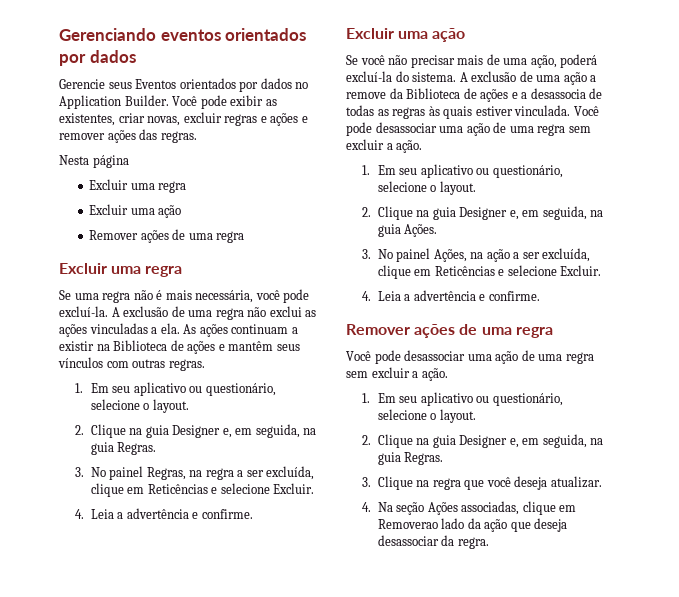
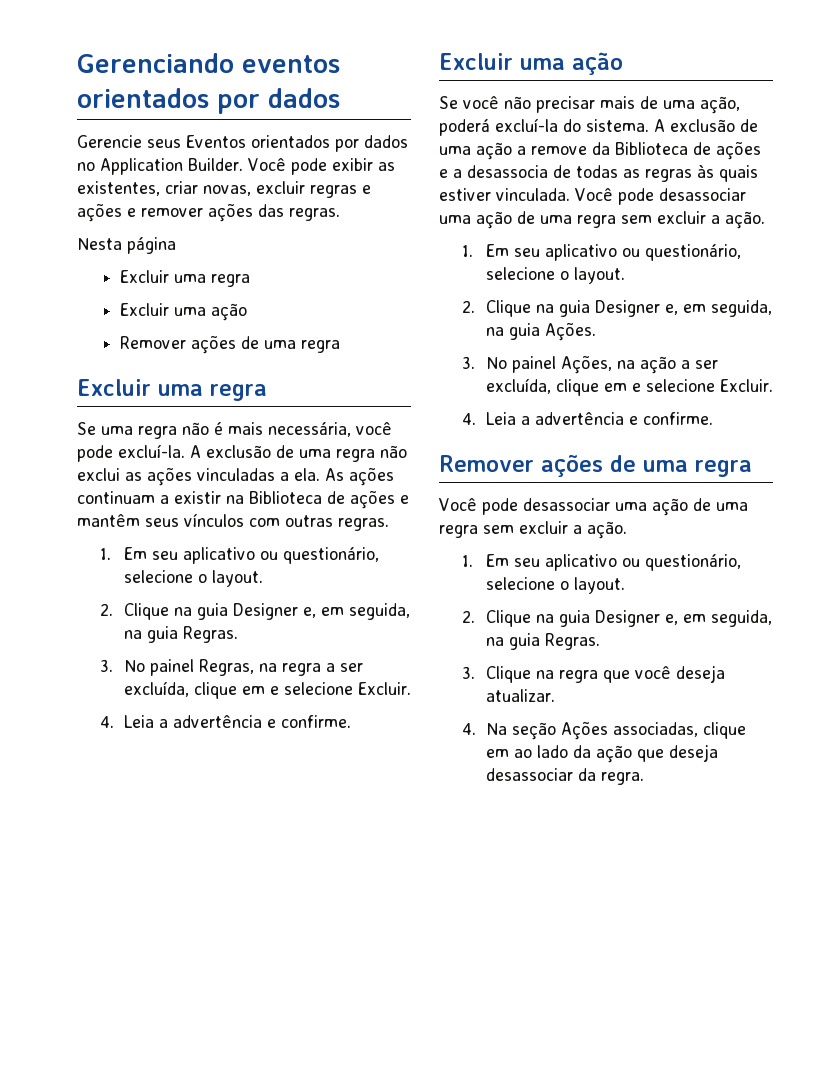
- 3. No painel Regras, na regra a ser excluída, clique em Reticências e selecione Excluir.
+ 3. No painel Regras, na regra a ser excluída, clique em e selecione Excluir.
- 3. No painel Ações, na ação a ser excluída, clique em Reticências e selecione Excluir.
+ 3. No painel Ações, na ação a ser excluída, clique em e selecione Excluir.
- 4. Na seção Ações associadas, clique em Removerao lado da ação que deseja desassociar da regra.
+ 4. Na seção Ações associadas, clique em ao lado da ação que deseja desassociar da regra.

